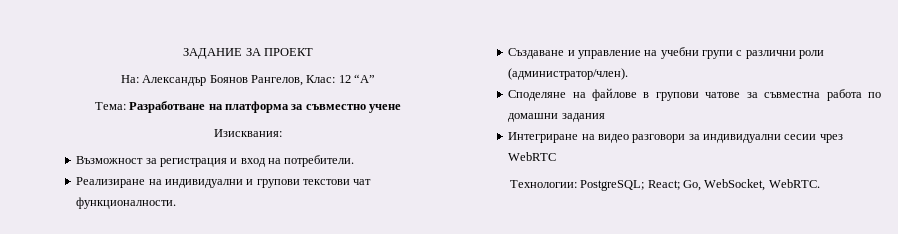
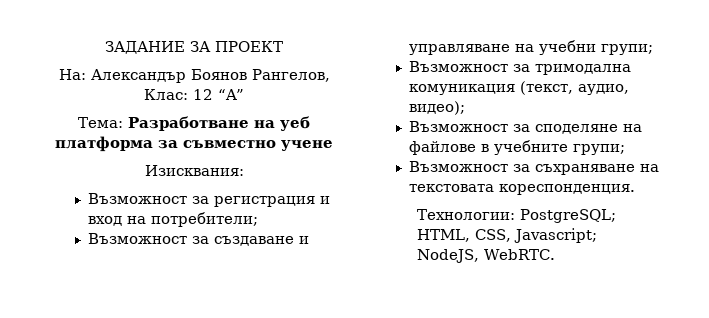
- Тема: Разработване на платформа за съвместно учене
+ Тема: Разработване на уеб платформа за съвместно учене
- Възможност за регистрация и вход на потребители.
- Реализиране на индивидуални и групови текстови чат функционалности.
- Създаване и управление на учебни групи с различни роли (администратор/член).
- Споделяне на файлове в групови чатове за съвместна работа по домашни задания
- Интегриране на видео разговори за индивидуални сесии чрез WebRTC
- Технологии: PostgreSQL; React; Go, WebSocket, WebRTC.
+ Възможност за регистрация и вход на потребители;
+ Възможност за създаване и управляване на учебни групи;
+ Възможност за тримодaлна комуникация (текст, аудио, видео);
+ Възможност за споделяне на файлове в учебните групи;
+ Възможност за съхраняване на текстовата кореспонденция.
+ Технологии: PostgreSQL; HTML, CSS, Javascript; NodeJS, WebRTC.

